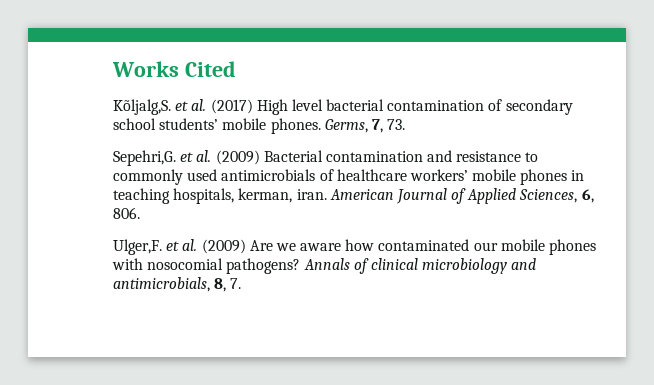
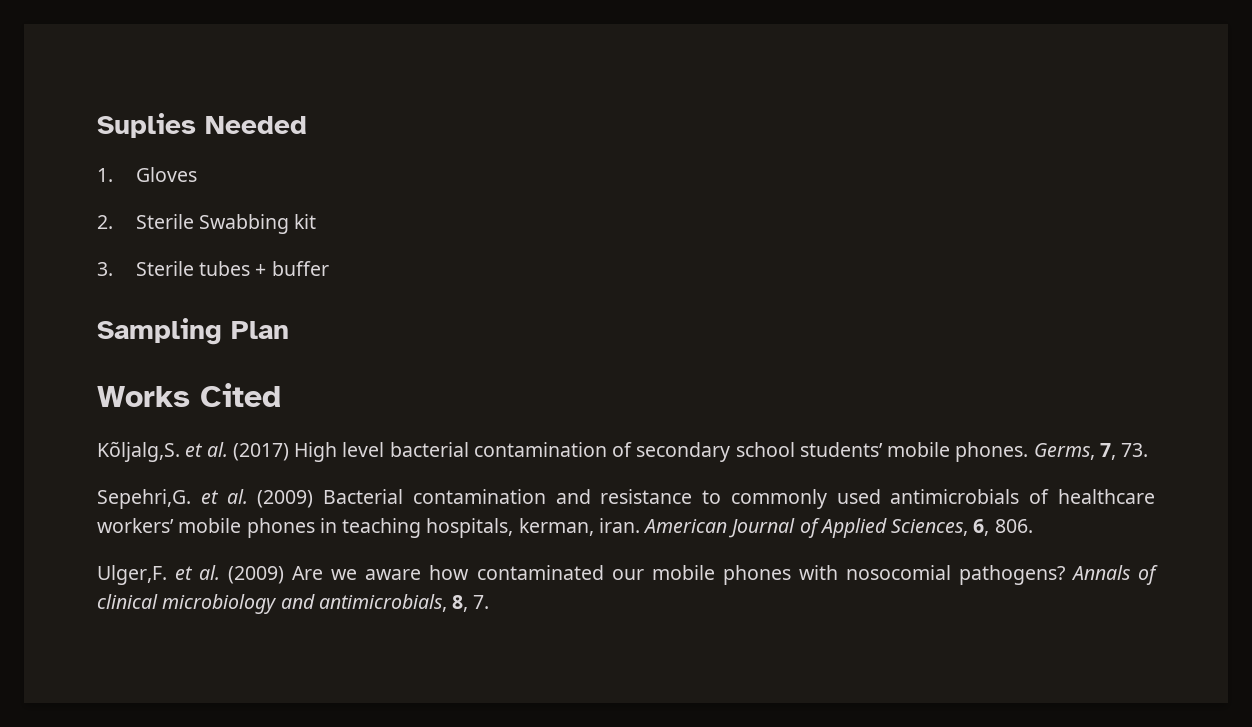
+ Suplies Needed
+ 1. Gloves
+ 2. Sterile Swabbing kit
+ 3. Sterile tubes + buffer
+ Sampling Plan

